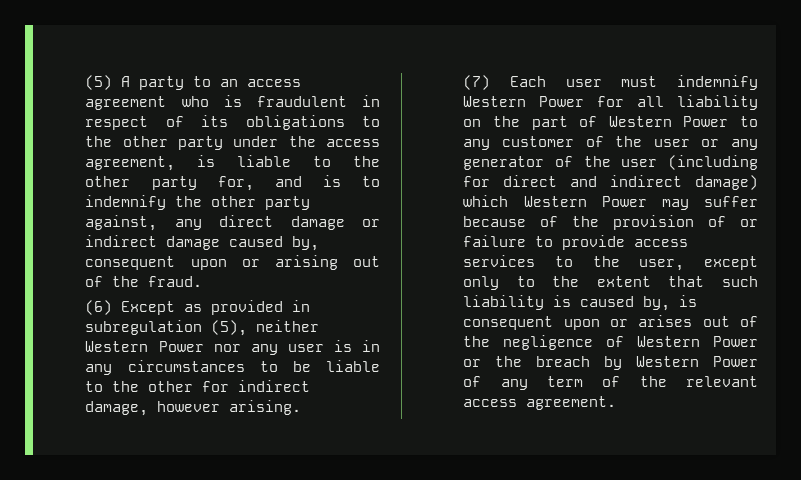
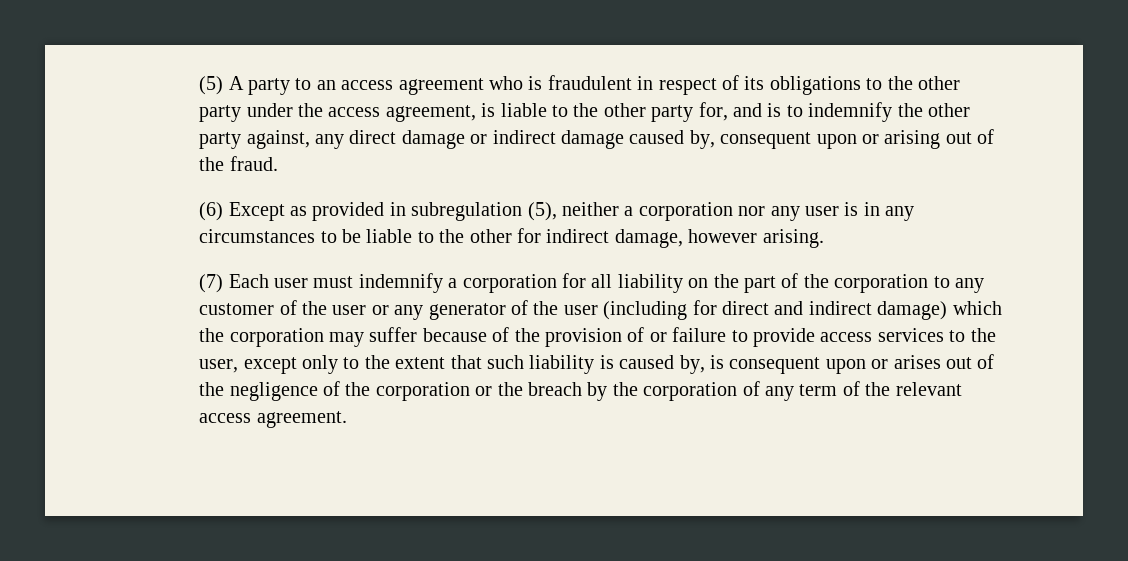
- (6) Except as provided in subregulation (5), neither Western Power nor any user is in any circumstances to be liable to the other for indirect damage, however arising.
+ (6) Except as provided in subregulation (5), neither a corporation nor any user is in any circumstances to be liable to the other for indirect damage, however arising.
- (7) Each user must indemnify Western Power for all liability on the part of Western Power to any customer of the user or any generator of the user (including for direct and indirect damage) which Western Power may suffer because of the provision of or failure to provide access services to the user, except only to the extent that such liability is caused by, is consequent upon or arises out of the negligence of Western Power or the breach by Western Power of any term of the relevant access agreement.
+ (7) Each user must indemnify a corporation for all liability on the part of the corporation to any customer of the user or any generator of the user (including for direct and indirect damage) which the corporation may suffer because of the provision of or failure to provide access services to the user, except only to the extent that such liability is caused by, is consequent upon or arises out of the negligence of the corporation or the breach by the corporation of any term of the relevant access agreement.

